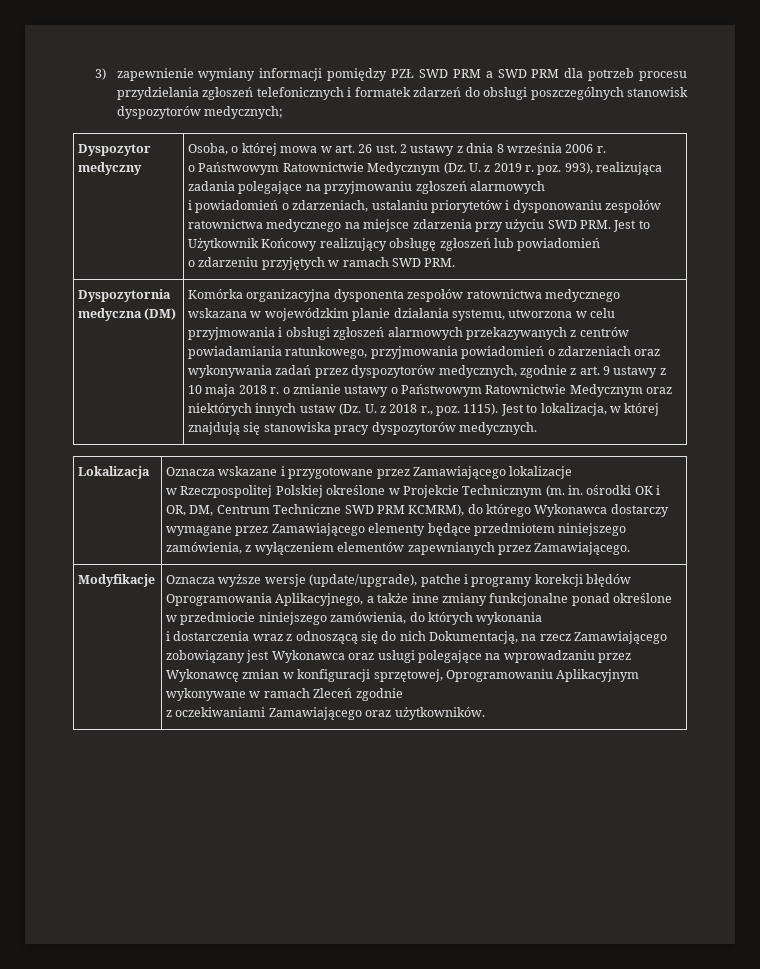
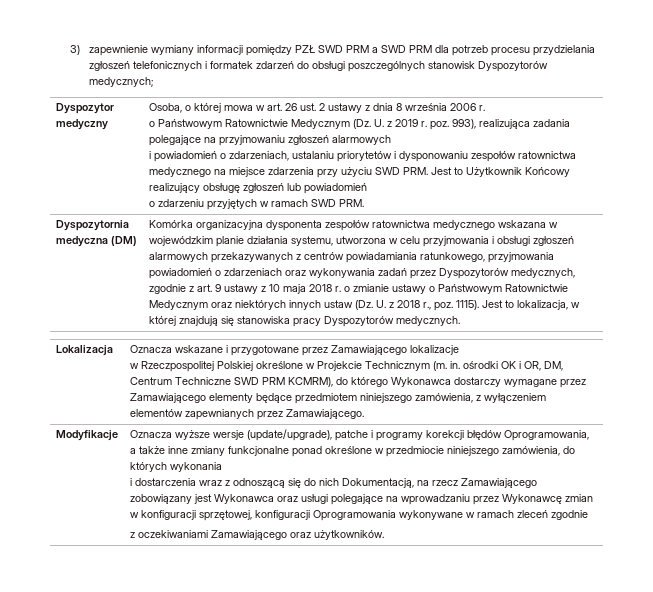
- 3) zapewnienie wymiany informacji pomiędzy PZŁ SWD PRM a SWD PRM dla potrzeb procesu przydzielania zgłoszeń telefonicznych i formatek zdarzeń do obsługi poszczególnych stanowisk dyspozytorów medycznych;
+ 3) zapewnienie wymiany informacji pomiędzy PZŁ SWD PRM a SWD PRM dla potrzeb procesu przydzielania zgłoszeń telefonicznych i formatek zdarzeń do obsługi poszczególnych stanowisk Dyspozytorów medycznych;
- Komórka organizacyjna dysponenta zespołów ratownictwa medycznego wskazana w wojewódzkim planie działania systemu, utworzona w celu przyjmowania i obsługi zgłoszeń alarmowych przekazywanych z centrów powiadamiania ratunkowego, przyjmowania powiadomień o zdarzeniach oraz wykonywania zadań przez dyspozytorów medycznych, zgodnie z art. 9 ustawy z 10 maja 2018 r. o zmianie ustawy o Państwowym Ratownictwie Medycznym oraz niektórych innych ustaw (Dz. U. z 2018 r., poz. 1115).
+ Komórka organizacyjna dysponenta zespołów ratownictwa medycznego wskazana w wojewódzkim planie działania systemu, utworzona w celu przyjmowania i obsługi zgłoszeń alarmowych przekazywanych z centrów powiadamiania ratunkowego, przyjmowania powiadomień o zdarzeniach oraz wykonywania zadań przez Dyspozytorów medycznych, zgodnie z art. 9 ustawy z 10 maja 2018 r. o zmianie ustawy o Państwowym Ratownictwie Medycznym oraz niektórych innych ustaw (Dz. U. z 2018 r., poz. 1115).
- Jest to lokalizacja, w której znajdują się stanowiska pracy dyspozytorów medycznych.
+ Jest to lokalizacja, w której znajdują się stanowiska pracy Dyspozytorów medycznych.
- Oznacza wyższe wersje (update/upgrade), patche i programy korekcji błędów Oprogramowania Aplikacyjnego, a także inne zmiany funkcjonalne ponad określone w przedmiocie niniejszego zamówienia, do których wykonania
+ Oznacza wyższe wersje (update/upgrade), patche i programy korekcji błędów Oprogramowania, a także inne zmiany funkcjonalne ponad określone w przedmiocie niniejszego zamówienia, do których wykonania
- i dostarczenia wraz z odnoszącą się do nich Dokumentacją, na rzecz Zamawiającego zobowiązany jest Wykonawca oraz usługi polegające na wprowadzaniu przez Wykonawcę zmian w konfiguracji sprzętowej, Oprogramowaniu Aplikacyjnym wykonywane w ramach Zleceń zgodnie
+ i dostarczenia wraz z odnoszącą się do nich Dokumentacją, na rzecz Zamawiającego zobowiązany jest Wykonawca oraz usługi polegające na wprowadzaniu przez Wykonawcę zmian w konfiguracji sprzętowej, konfiguracji Oprogramowania wykonywane w ramach zleceń zgodnie

